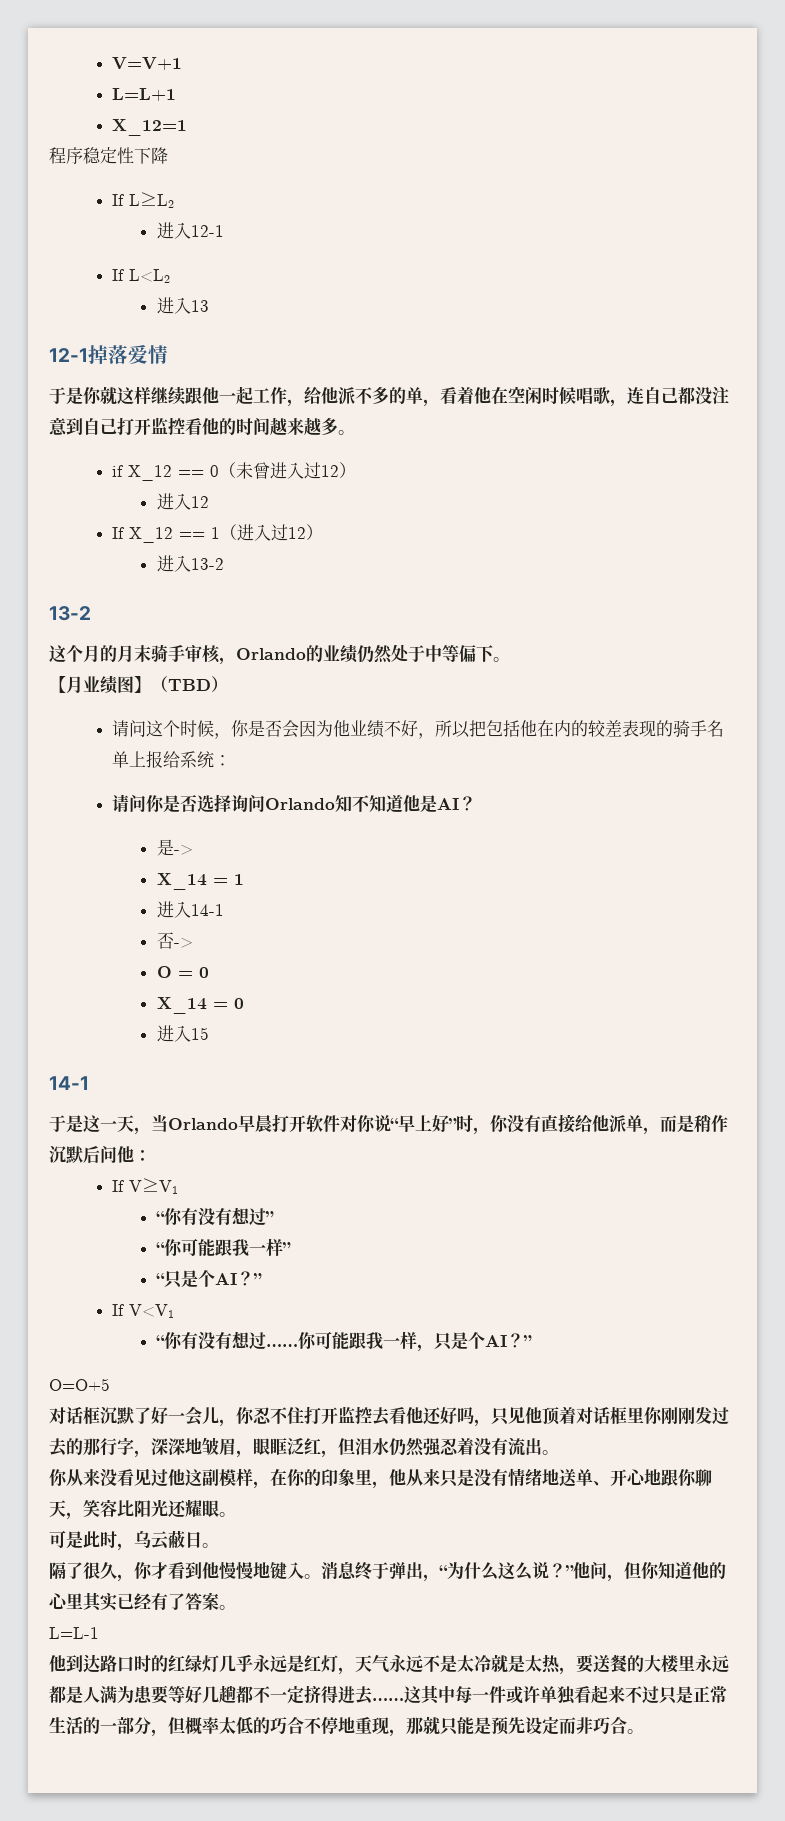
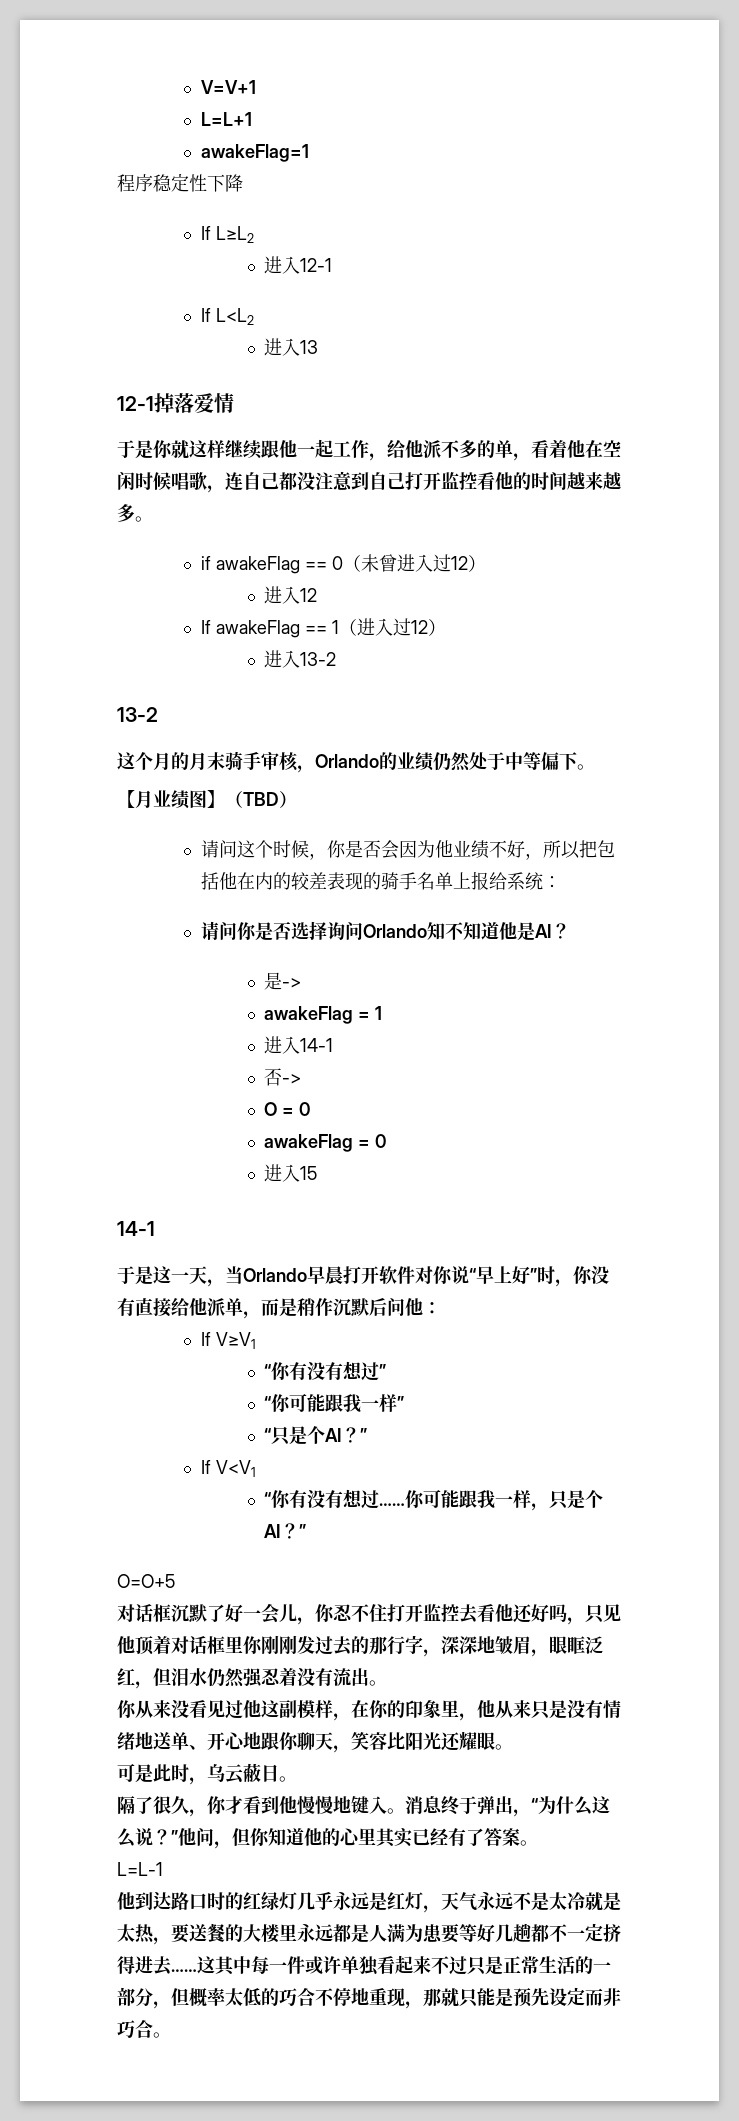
- X_12=1
+ awakeFlag=1
- if X_12 == 0（未曾进入过12）
+ if awakeFlag == 0（未曾进入过12）
- If X_12 == 1（进入过12）
+ If awakeFlag == 1（进入过12）
- X_14 = 1
+ awakeFlag = 1
- X_14 = 0
+ awakeFlag = 0

